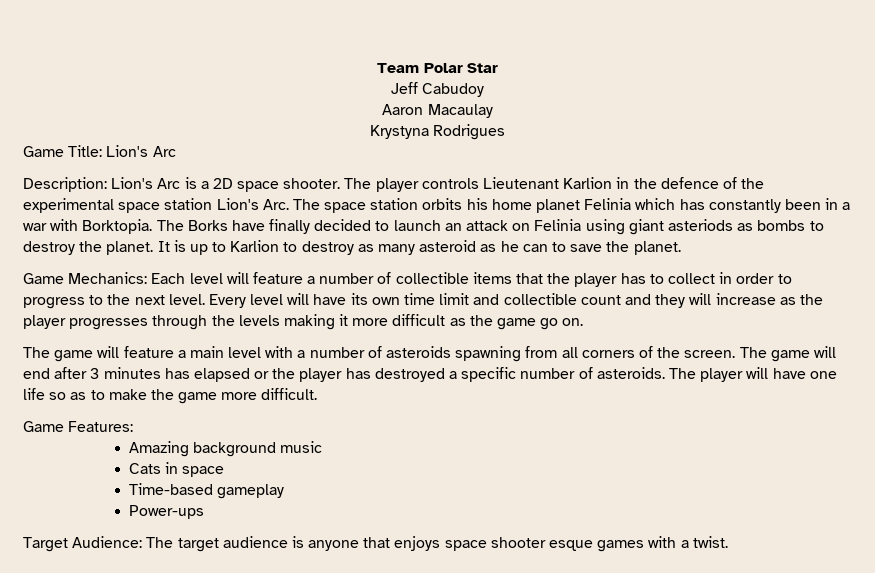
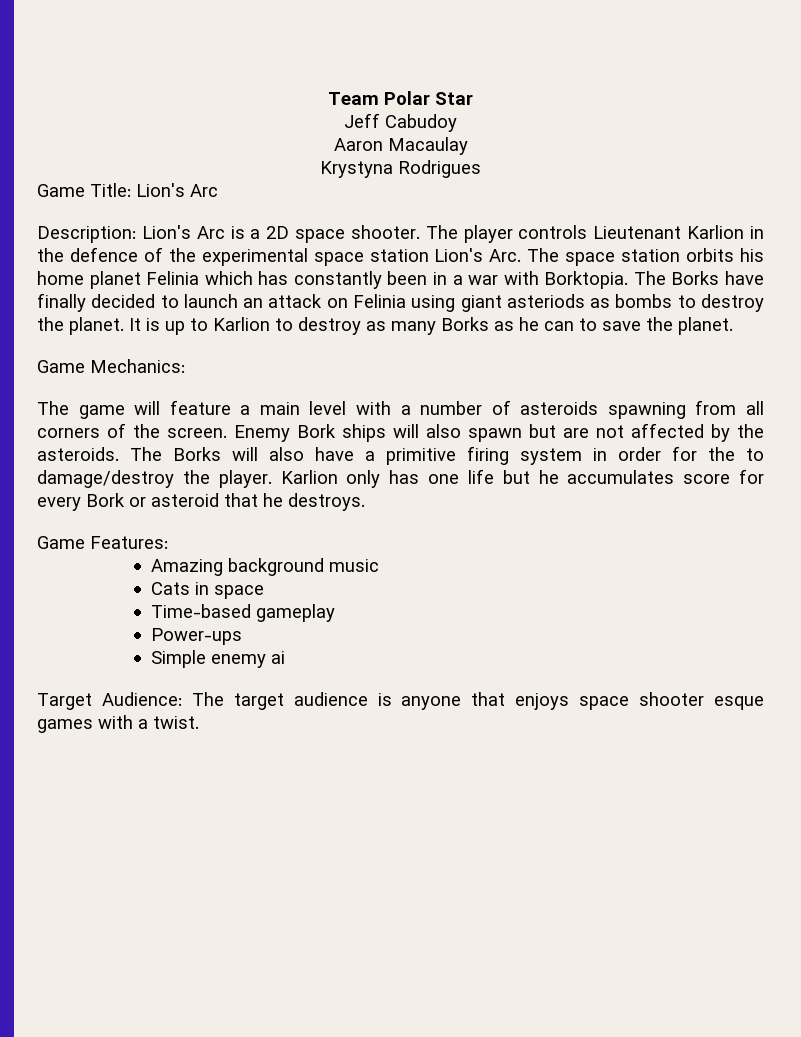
- It is up to Karlion to destroy as many asteroid as he can to save the planet.
+ It is up to Karlion to destroy as many Borks as he can to save the planet.
- Game Mechanics: Each level will feature a number of collectible items that the player has to collect in order to progress to the next level. Every level will have its own time limit and collectible count and they will increase as the player progresses through the levels making it more difficult as the game go on.
+ Game Mechanics:
- The game will end after 3 minutes has elapsed or the player has destroyed a specific number of asteroids. The player will have one life so as to make the game more difficult.
+ Enemy Bork ships will also spawn but are not affected by the asteroids. The Borks will also have a primitive firing system in order for the to damage/destroy the player. Karlion only has one life but he accumulates score for every Bork or asteroid that he destroys.
+ Simple enemy ai

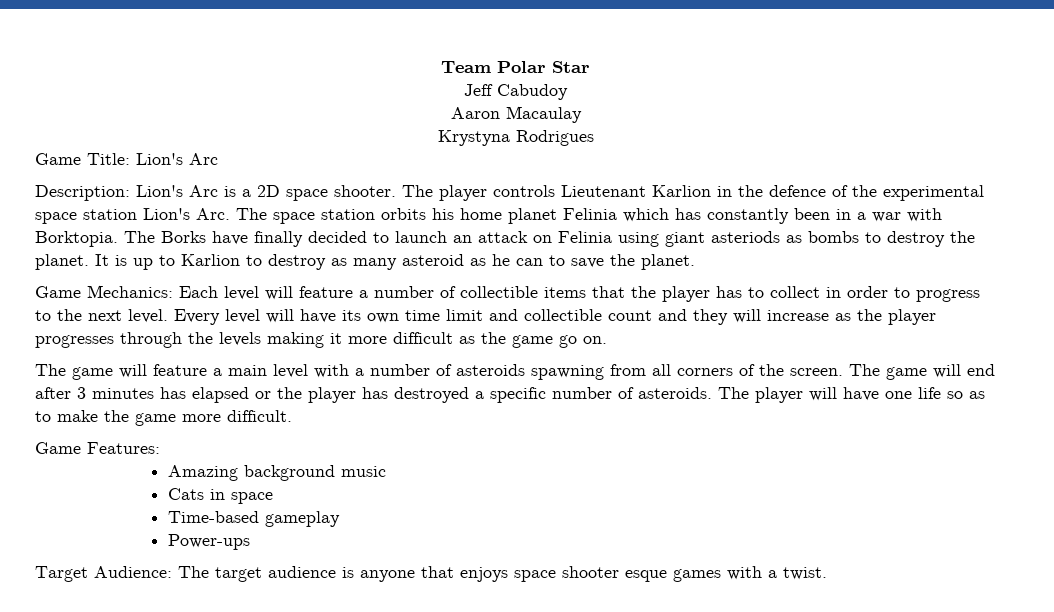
- It is up to Karlion to destroy as many Borks as he can to save the planet.
+ It is up to Karlion to destroy as many asteroid as he can to save the planet.
- Game Mechanics:
+ Game Mechanics: Each level will feature a number of collectible items that the player has to collect in order to progress to the next level. Every level will have its own time limit and collectible count and they will increase as the player progresses through the levels making it more difficult as the game go on.
- Enemy Bork ships will also spawn but are not affected by the asteroids. The Borks will also have a primitive firing system in order for the to damage/destroy the player. Karlion only has one life but he accumulates score for every Bork or asteroid that he destroys.
+ The game will end after 3 minutes has elapsed or the player has destroyed a specific number of asteroids. The player will have one life so as to make the game more difficult.
- Simple enemy ai

